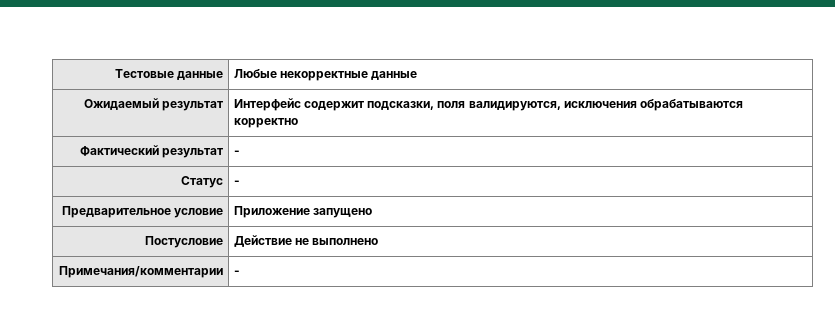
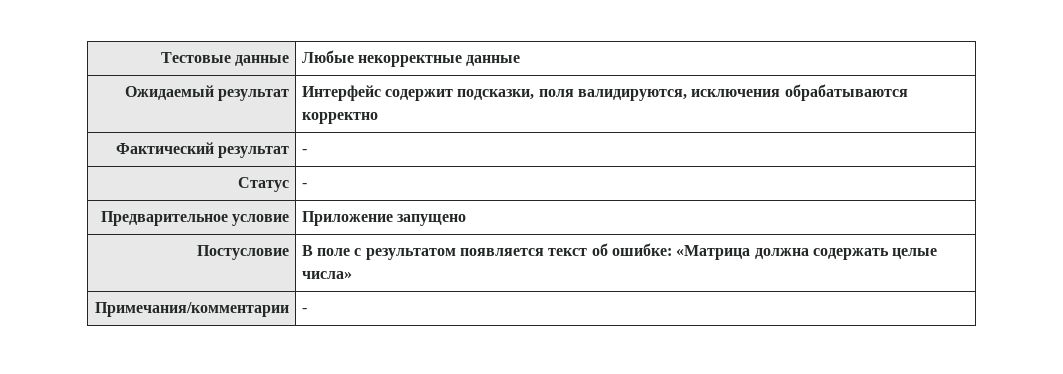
- Постусловие | Действие не выполнено
+ Постусловие | В поле с результатом появляется текст об ошибке: «Матрица должна содержать целые числа»

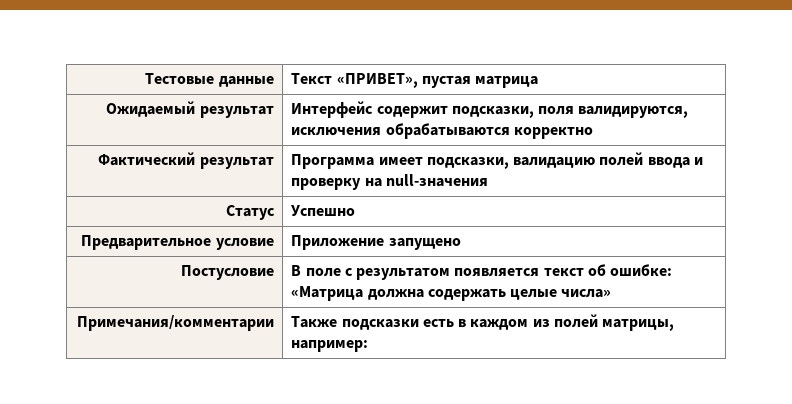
- Тестовые данные | Любые некорректные данные
+ Тестовые данные | Текст «ПРИВЕТ», пустая матрица
- Фактический результат | -
+ Фактический результат | Программа имеет подсказки, валидацию полей ввода и проверку на null-значения
- Статус | -
+ Статус | Успешно
- Примечания/комментарии | -
+ Примечания/комментарии | Также подсказки есть в каждом из полей матрицы, например:

